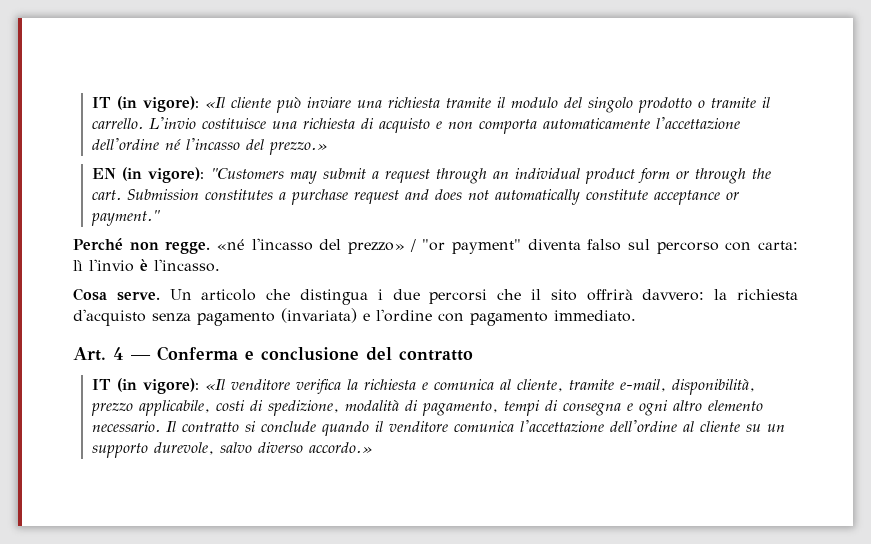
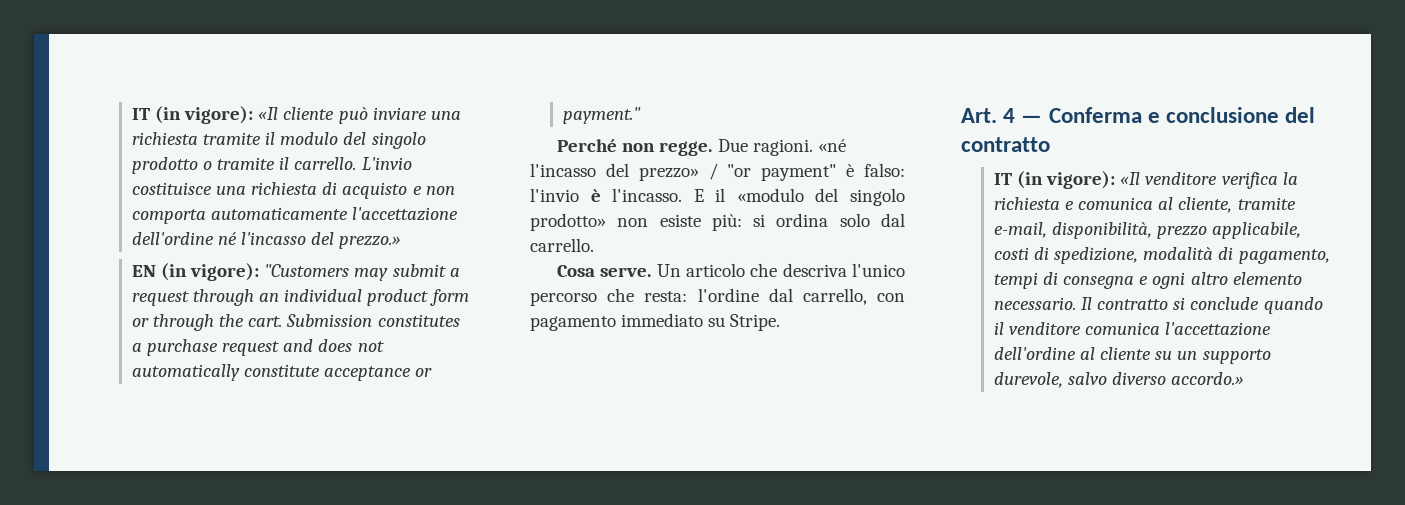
+ Due ragioni.
- «né l'incasso del prezzo» / "or payment" diventa falso sul percorso con carta: lì l'invio è l'incasso.
+ «né l'incasso del prezzo» / "or payment" è falso: l'invio è l'incasso. E il «modulo del singolo prodotto» non esiste più: si ordina solo dal carrello.
- Un articolo che distingua i due percorsi che il sito offrirà davvero: la richiesta d'acquisto senza pagamento (invariata) e l'ordine con pagamento immediato.
+ Un articolo che descriva l'unico percorso che resta: l'ordine dal carrello, con pagamento immediato su Stripe.

